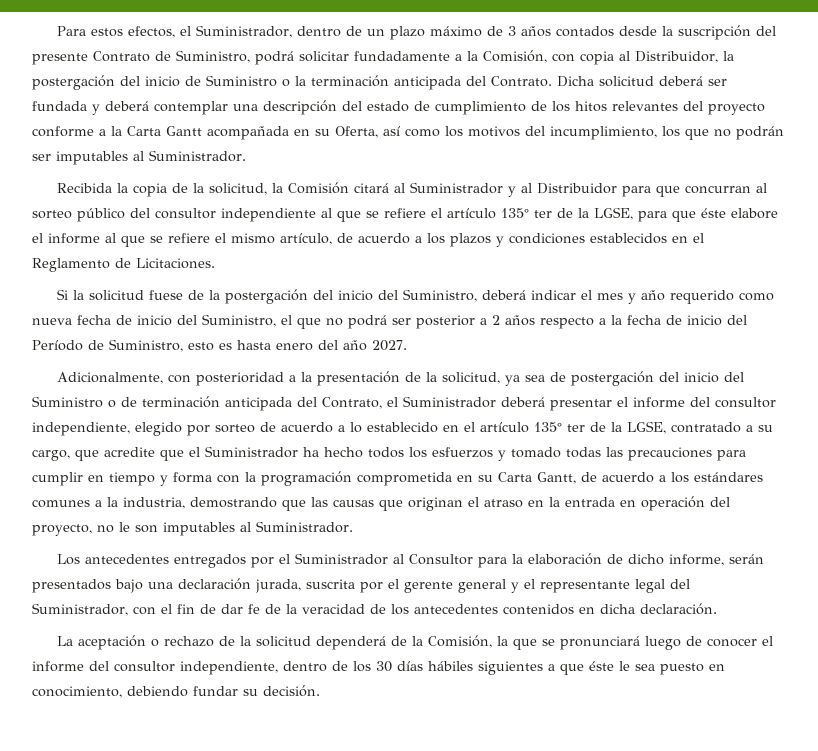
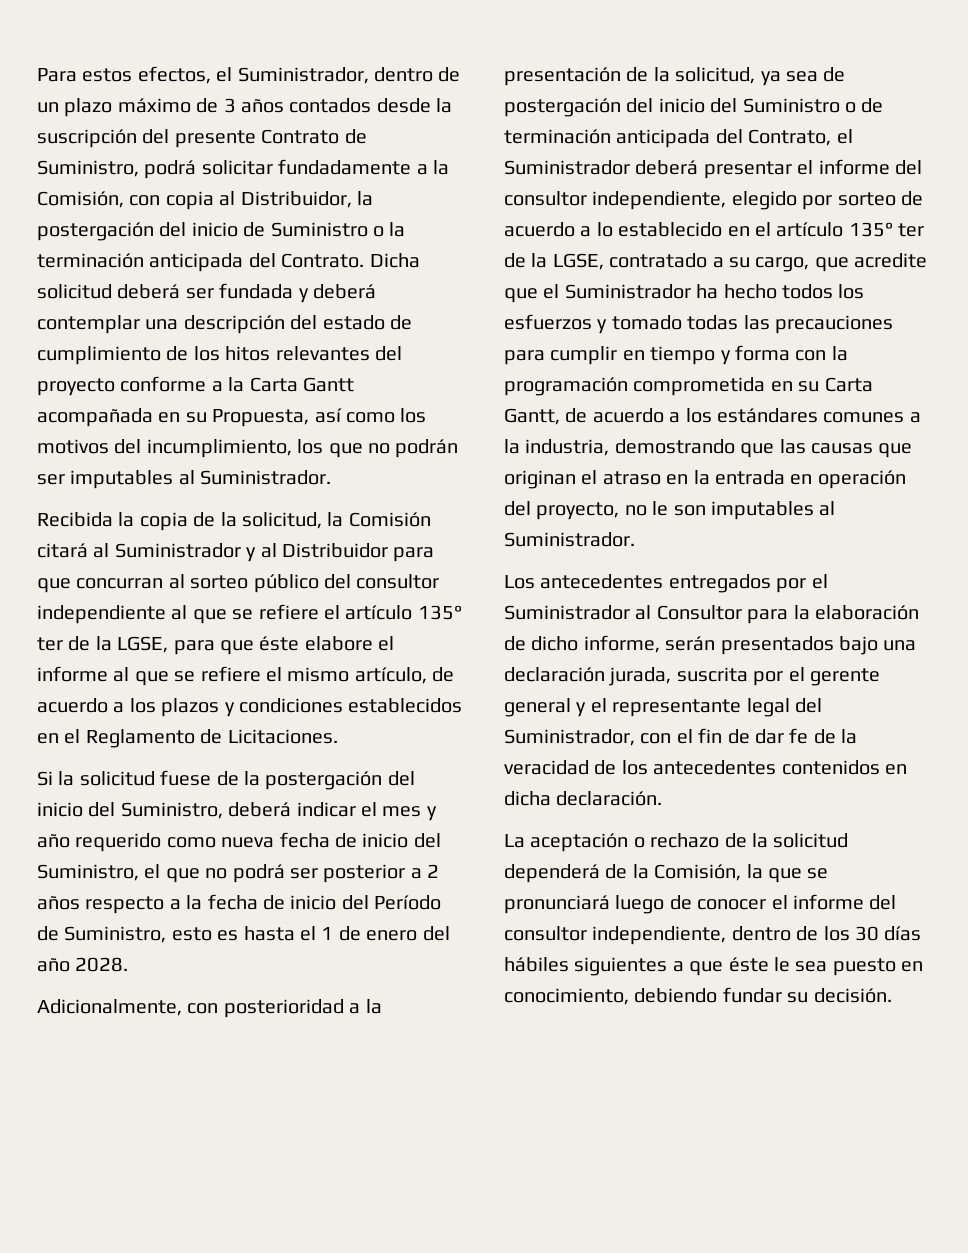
- Dicha solicitud deberá ser fundada y deberá contemplar una descripción del estado de cumplimiento de los hitos relevantes del proyecto conforme a la Carta Gantt acompañada en su Oferta, así como los motivos del incumplimiento, los que no podrán ser imputables al Suministrador.
+ Dicha solicitud deberá ser fundada y deberá contemplar una descripción del estado de cumplimiento de los hitos relevantes del proyecto conforme a la Carta Gantt acompañada en su Propuesta, así como los motivos del incumplimiento, los que no podrán ser imputables al Suministrador.
- Si la solicitud fuese de la postergación del inicio del Suministro, deberá indicar el mes y año requerido como nueva fecha de inicio del Suministro, el que no podrá ser posterior a 2 años respecto a la fecha de inicio del Período de Suministro, esto es hasta enero del año 2027.
+ Si la solicitud fuese de la postergación del inicio del Suministro, deberá indicar el mes y año requerido como nueva fecha de inicio del Suministro, el que no podrá ser posterior a 2 años respecto a la fecha de inicio del Período de Suministro, esto es hasta el 1 de enero del año 2028.

